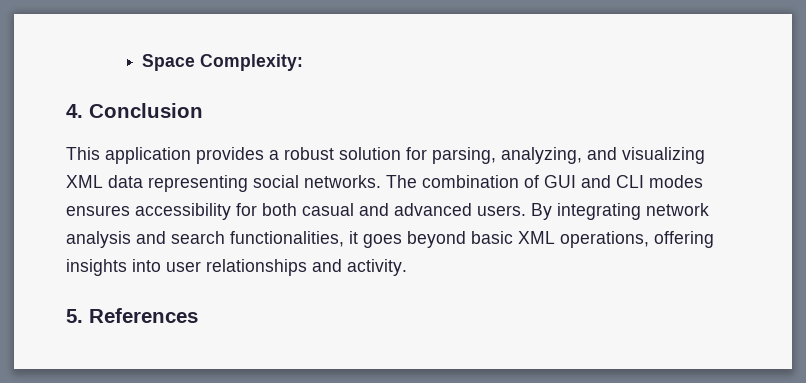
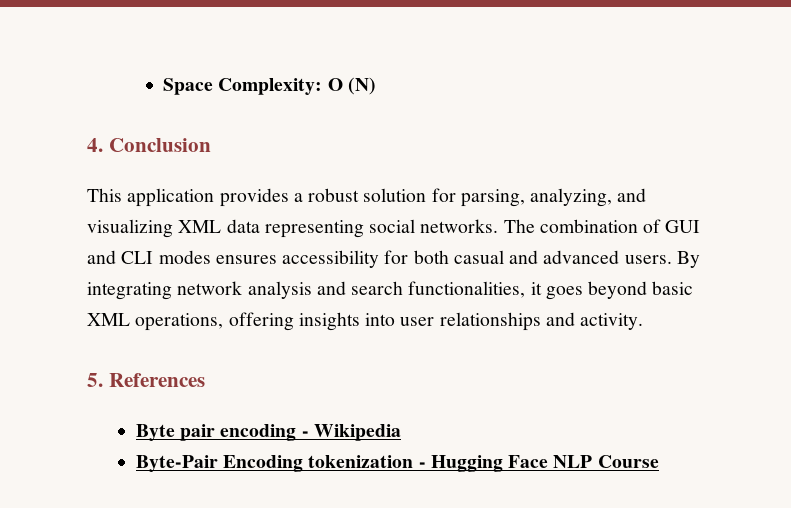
- Space Complexity:
+ Space Complexity: O (N)
+ Byte pair encoding - Wikipedia
+ Byte-Pair Encoding tokenization - Hugging Face NLP Course

